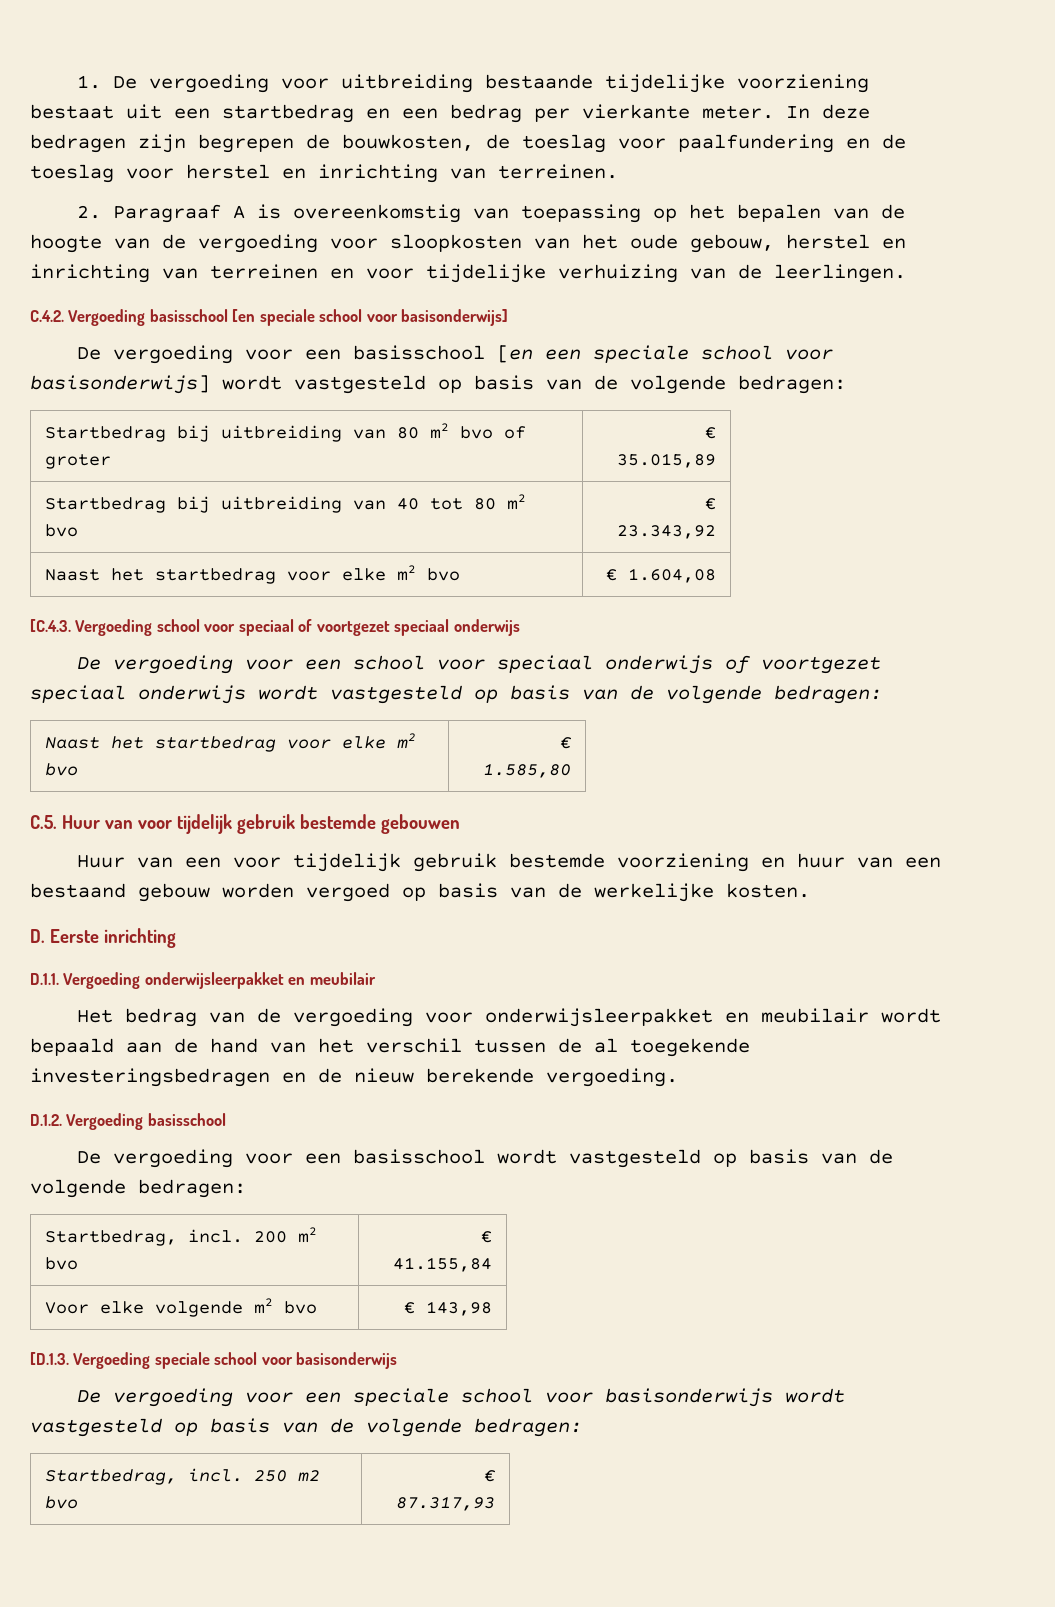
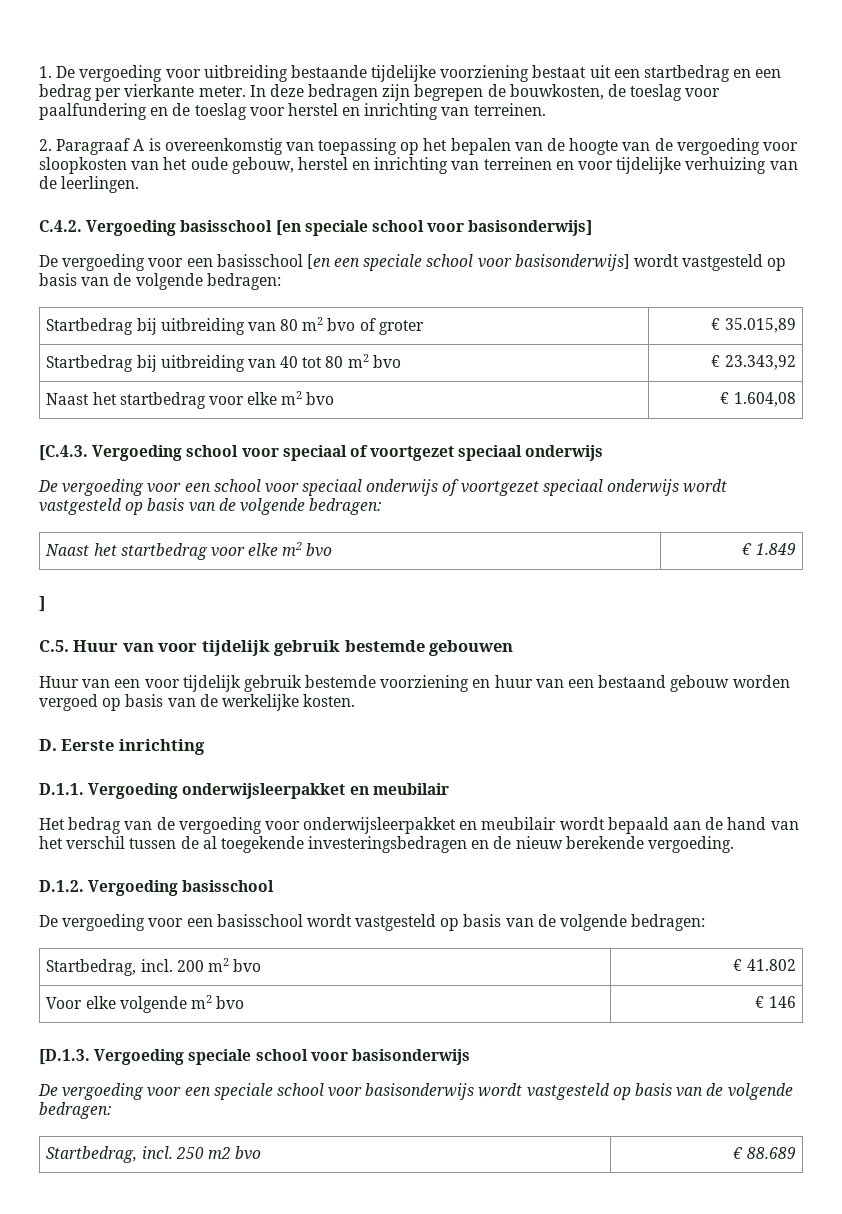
- Naast het startbedrag voor elke m2 bvo | € 1.585,80
+ Naast het startbedrag voor elke m2 bvo | € 1.849
+ ]
- Startbedrag, incl. 200 m2 bvo | € 41.155,84
+ Startbedrag, incl. 200 m2 bvo | € 41.802
- Voor elke volgende m2 bvo | € 143,98
+ Voor elke volgende m2 bvo | € 146
- Startbedrag, incl. 250 m2 bvo | € 87.317,93
+ Startbedrag, incl. 250 m2 bvo | € 88.689

